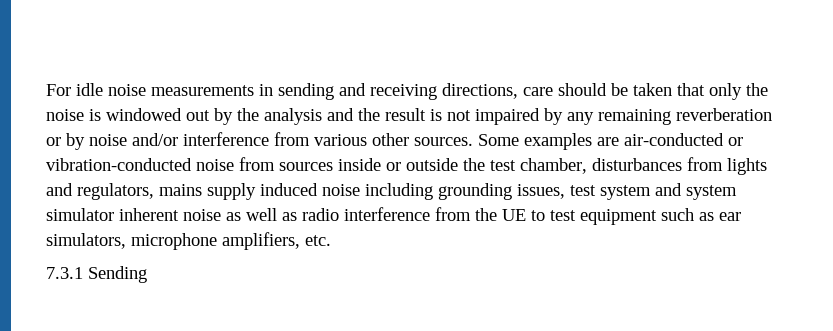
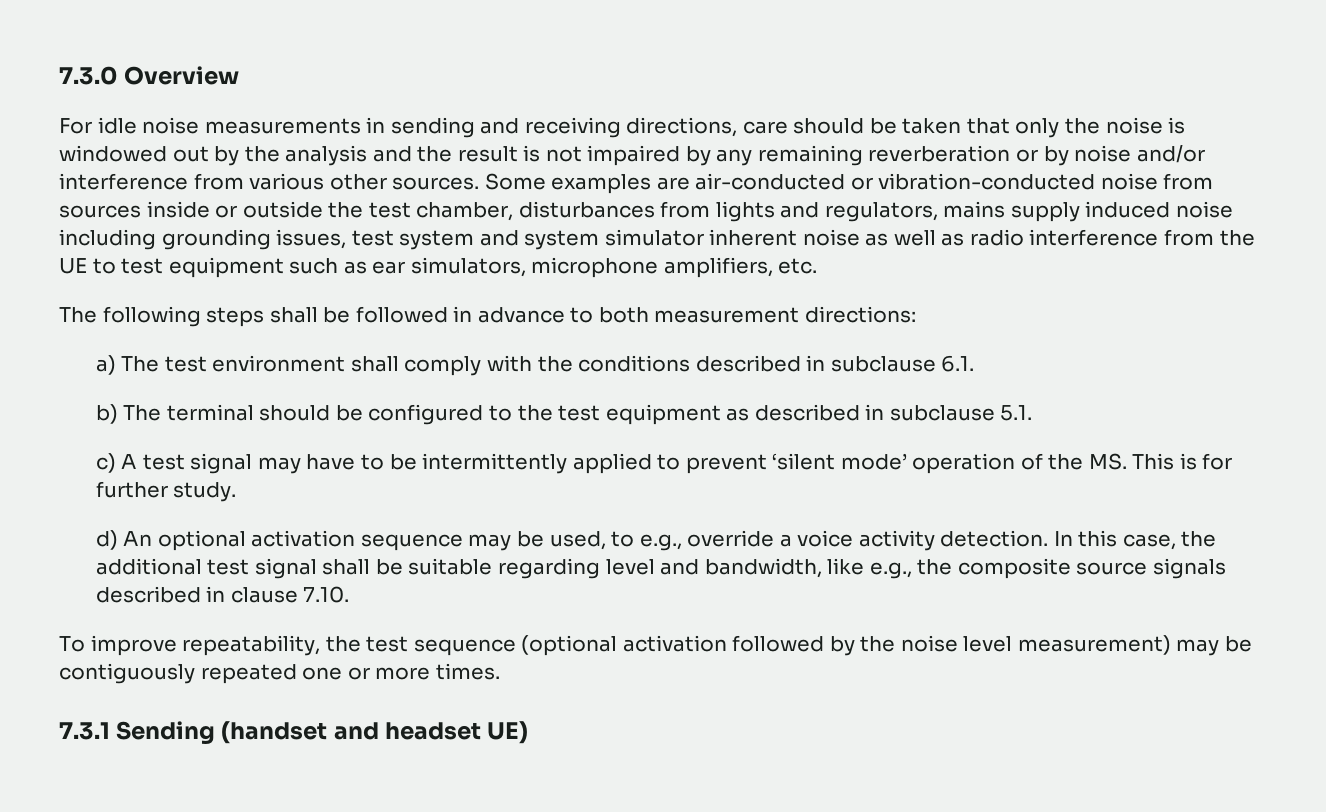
+ 7.3.0 Overview
- 7.3.1 Sending
+ The following steps shall be followed in advance to both measurement directions:
+ a) The test environment shall comply with the conditions described in subclause 6.1.
+ b) The terminal should be configured to the test equipment as described in subclause 5.1.
+ c) A test signal may have to be intermittently applied to prevent ‘silent mode’ operation of the MS. This is for further study.
+ d) An optional activation sequence may be used, to e.g., override a voice activity detection. In this case, the additional test signal shall be suitable regarding level and bandwidth, like e.g., the composite source signals described in clause 7.10.
+ To improve repeatability, the test sequence (optional activation followed by the noise level measurement) may be contiguously repeated one or more times.
+ 7.3.1 Sending (handset and headset UE)

